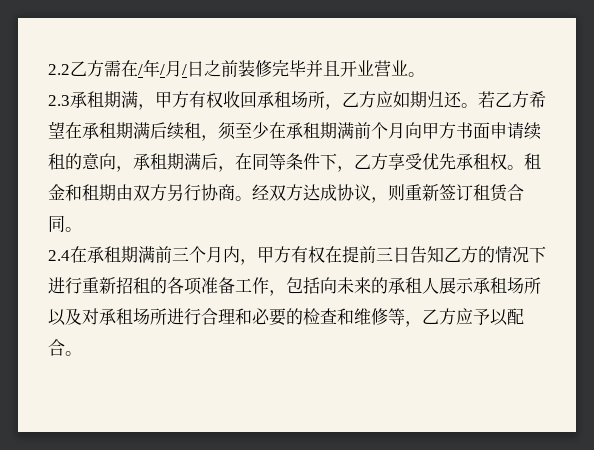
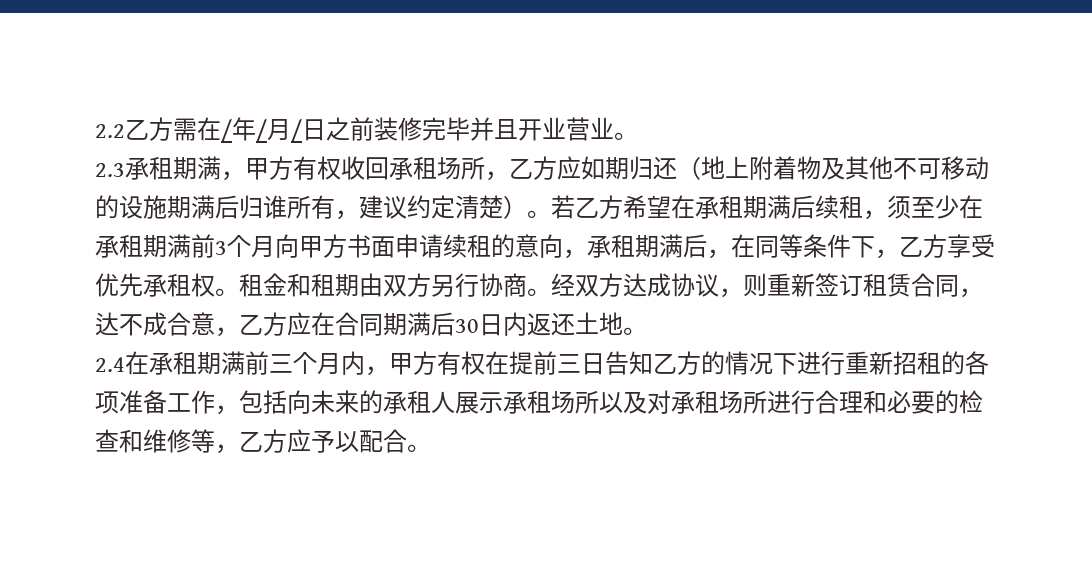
- 2.3承租期满，甲方有权收回承租场所，乙方应如期归还。
+ 2.3承租期满，甲方有权收回承租场所，乙方应如期归还（地上附着物及其他不可移动的设施期满后归谁所有，建议约定清楚）。
- 若乙方希望在承租期满后续租，须至少在承租期满前个月向甲方书面申请续租的意向，承租期满后，在同等条件下，乙方享受优先承租权。
+ 若乙方希望在承租期满后续租，须至少在承租期满前3个月向甲方书面申请续租的意向，承租期满后，在同等条件下，乙方享受优先承租权。
- 经双方达成协议，则重新签订租赁合同。
+ 经双方达成协议，则重新签订租赁合同，达不成合意，乙方应在合同期满后30日内返还土地。

